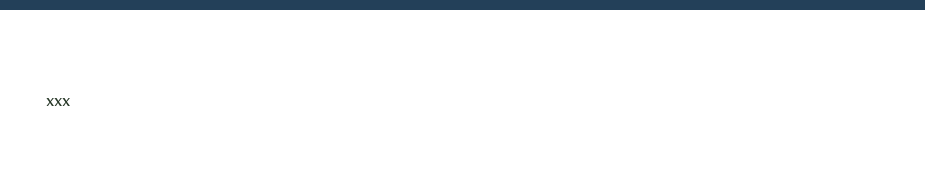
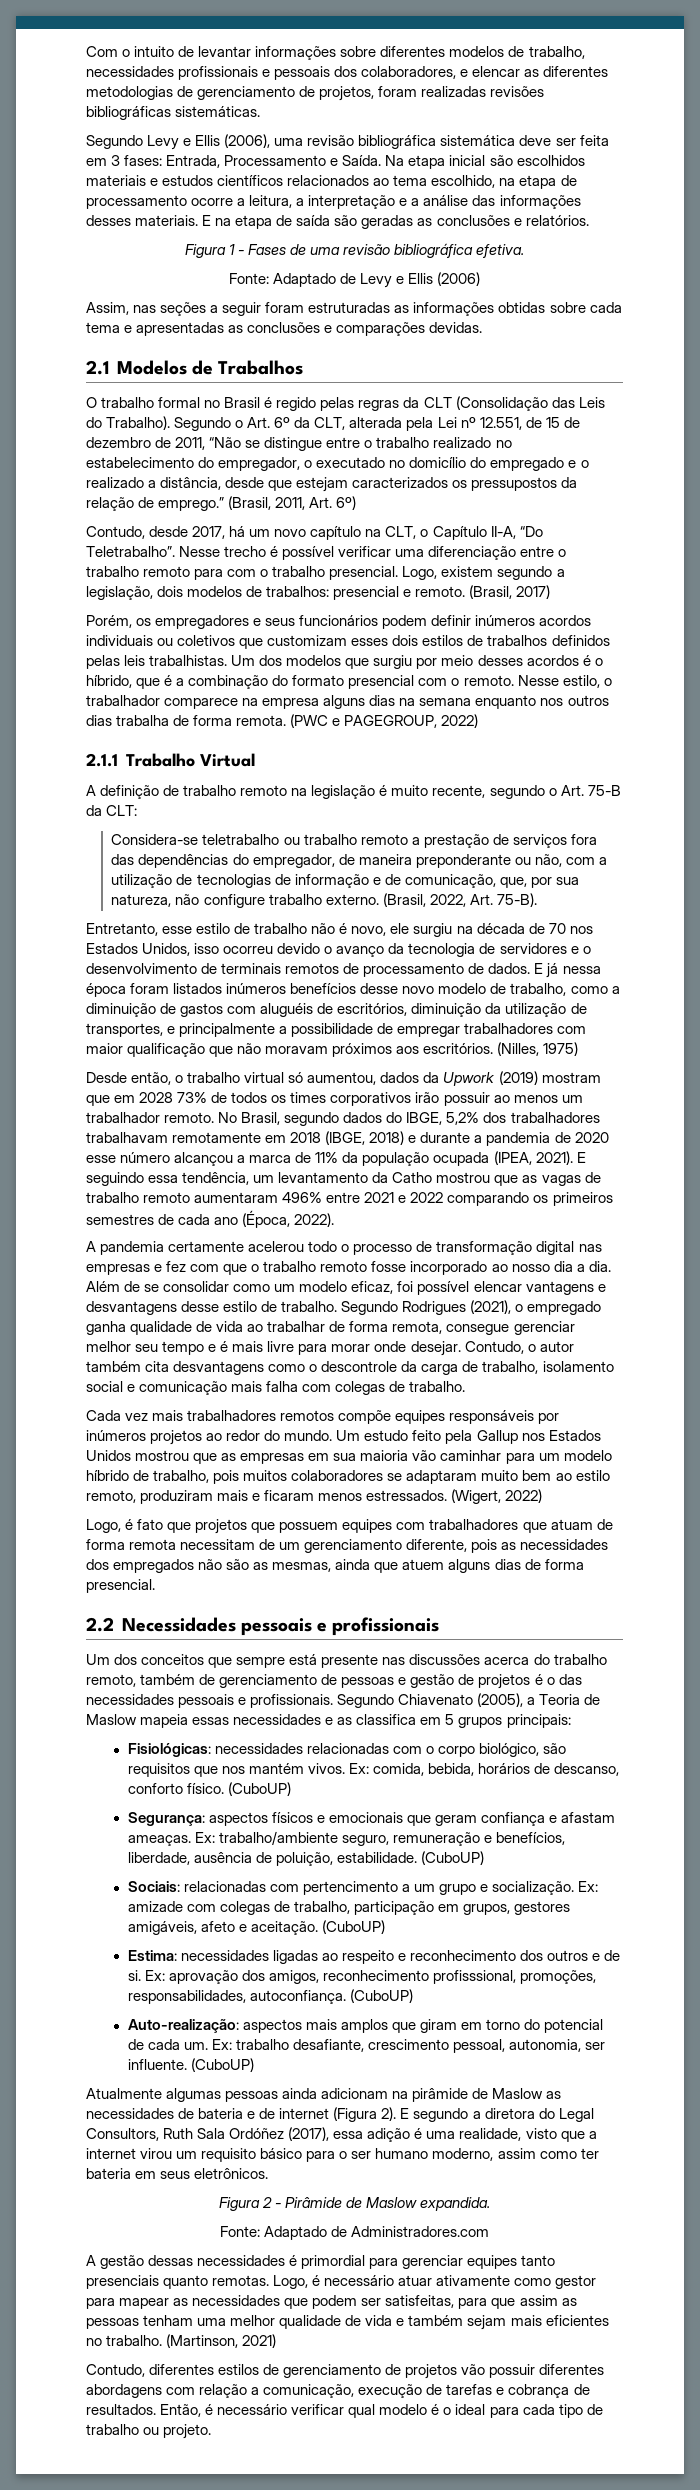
- xxx
+ Com o intuito de levantar informações sobre diferentes modelos de trabalho, necessidades profissionais e pessoais dos colaboradores, e elencar as diferentes metodologias de gerenciamento de projetos, foram realizadas revisões bibliográficas sistemáticas.
+ Segundo Levy e Ellis (2006), uma revisão bibliográfica sistemática deve ser feita em 3 fases: Entrada, Processamento e Saída. Na etapa inicial são escolhidos materiais e estudos científicos relacionados ao tema escolhido, na etapa de processamento ocorre a leitura, a interpretação e a análise das informações desses materiais. E na etapa de saída são geradas as conclusões e relatórios.
+ Figura 1 - Fases de uma revisão bibliográfica efetiva.
+ Fonte: Adaptado de Levy e Ellis (2006)
+ Assim, nas seções a seguir foram estruturadas as informações obtidas sobre cada tema e apresentadas as conclusões e comparações devidas.
+ 2.1 Modelos de Trabalhos
+ O trabalho formal no Brasil é regido pelas regras da CLT (Consolidação das Leis do Trabalho). Segundo o Art. 6º da CLT, alterada pela Lei nº 12.551, de 15 de dezembro de 2011, “Não se distingue entre o trabalho realizado no estabelecimento do empregador, o executado no domicílio do empregado e o realizado a distância, desde que estejam caracterizados os pressupostos da relação de emprego.” (Brasil, 2011, Art. 6º)
+ Contudo, desde 2017, há um novo capítulo na CLT, o Capítulo II-A, “Do Teletrabalho”. Nesse trecho é possível verificar uma diferenciação entre o trabalho remoto para com o trabalho presencial. Logo, existem segundo a legislação, dois modelos de trabalhos: presencial e remoto. (Brasil, 2017)
+ Porém, os empregadores e seus funcionários podem definir inúmeros acordos individuais ou coletivos que customizam esses dois estilos de trabalhos definidos pelas leis trabalhistas. Um dos modelos que surgiu por meio desses acordos é o híbrido, que é a combinação do formato presencial com o remoto. Nesse estilo, o trabalhador comparece na empresa alguns dias na semana enquanto nos outros dias trabalha de forma remota. (PWC e PAGEGROUP, 2022)
+ 2.1.1 Trabalho Virtual
+ A definição de trabalho remoto na legislação é muito recente, segundo o Art. 75-B da CLT:
+ Considera-se teletrabalho ou trabalho remoto a prestação de serviços fora das dependências do empregador, de maneira preponderante ou não, com a utilização de tecnologias de informação e de comunicação, que, por sua natureza, não configure trabalho externo. (Brasil, 2022, Art. 75-B).
+ Entretanto, esse estilo de trabalho não é novo, ele surgiu na década de 70 nos Estados Unidos, isso ocorreu devido o avanço da tecnologia de servidores e o desenvolvimento de terminais remotos de processamento de dados. E já nessa época foram listados inúmeros benefícios desse novo modelo de trabalho, como a diminuição de gastos com aluguéis de escritórios, diminuição da utilização de transportes, e principalmente a possibilidade de empregar trabalhadores com maior qualificação que não moravam próximos aos escritórios. (Nilles, 1975)
+ Desde então, o trabalho virtual só aumentou, dados da Upwork (2019) mostram que em 2028 73% de todos os times corporativos irão possuir ao menos um trabalhador remoto. No Brasil, segundo dados do IBGE, 5,2% dos trabalhadores trabalhavam remotamente em 2018 (IBGE, 2018) e durante a pandemia de 2020 esse número alcançou a marca de 11% da população ocupada (IPEA, 2021). E seguindo essa tendência, um levantamento da Catho mostrou que as vagas de trabalho remoto aumentaram 496% entre 2021 e 2022 comparando os primeiros semestres de cada ano (Época, 2022).
+ A pandemia certamente acelerou todo o processo de transformação digital nas empresas e fez com que o trabalho remoto fosse incorporado ao nosso dia a dia. Além de se consolidar como um modelo eficaz, foi possível elencar vantagens e desvantagens desse estilo de trabalho. Segundo Rodrigues (2021), o empregado ganha qualidade de vida ao trabalhar de forma remota, consegue gerenciar melhor seu tempo e é mais livre para morar onde desejar. Contudo, o autor também cita desvantagens como o descontrole da carga de trabalho, isolamento social e comunicação mais falha com colegas de trabalho.
+ Cada vez mais trabalhadores remotos compõe equipes responsáveis por inúmeros projetos ao redor do mundo. Um estudo feito pela Gallup nos Estados Unidos mostrou que as empresas em sua maioria vão caminhar para um modelo híbrido de trabalho, pois muitos colaboradores se adaptaram muito bem ao estilo remoto, produziram mais e ficaram menos estressados. (Wigert, 2022)
+ Logo, é fato que projetos que possuem equipes com trabalhadores que atuam de forma remota necessitam de um gerenciamento diferente, pois as necessidades dos empregados não são as mesmas, ainda que atuem alguns dias de forma presencial.
+ 2.2 Necessidades pessoais e profissionais
+ Um dos conceitos que sempre está presente nas discussões acerca do trabalho remoto, também de gerenciamento de pessoas e gestão de projetos é o das necessidades pessoais e profissionais. Segundo Chiavenato (2005), a Teoria de Maslow mapeia essas necessidades e as classifica em 5 grupos principais:
+ Fisiológicas: necessidades relacionadas com o corpo biológico, são requisitos que nos mantém vivos. Ex: comida, bebida, horários de descanso, conforto físico. (CuboUP)
+ Segurança: aspectos físicos e emocionais que geram confiança e afastam ameaças. Ex: trabalho/ambiente seguro, remuneração e benefícios, liberdade, ausência de poluição, estabilidade. (CuboUP)
+ Sociais: relacionadas com pertencimento a um grupo e socialização. Ex: amizade com colegas de trabalho, participação em grupos, gestores amigáveis, afeto e aceitação. (CuboUP)
+ Estima: necessidades ligadas ao respeito e reconhecimento dos outros e de si. Ex: aprovação dos amigos, reconhecimento profisssional, promoções, responsabilidades, autoconfiança. (CuboUP)
+ Auto-realização: aspectos mais amplos que giram em torno do potencial de cada um. Ex: trabalho desafiante, crescimento pessoal, autonomia, ser influente. (CuboUP)
+ Atualmente algumas pessoas ainda adicionam na pirâmide de Maslow as necessidades de bateria e de internet (Figura 2). E segundo a diretora do Legal Consultors, Ruth Sala Ordóñez (2017), essa adição é uma realidade, visto que a internet virou um requisito básico para o ser humano moderno, assim como ter bateria em seus eletrônicos.
+ Figura 2 - Pirâmide de Maslow expandida.
+ Fonte: Adaptado de Administradores.com
+ A gestão dessas necessidades é primordial para gerenciar equipes tanto presenciais quanto remotas. Logo, é necessário atuar ativamente como gestor para mapear as necessidades que podem ser satisfeitas, para que assim as pessoas tenham uma melhor qualidade de vida e também sejam mais eficientes no trabalho. (Martinson, 2021)
+ Contudo, diferentes estilos de gerenciamento de projetos vão possuir diferentes abordagens com relação a comunicação, execução de tarefas e cobrança de resultados. Então, é necessário verificar qual modelo é o ideal para cada tipo de trabalho ou projeto.

